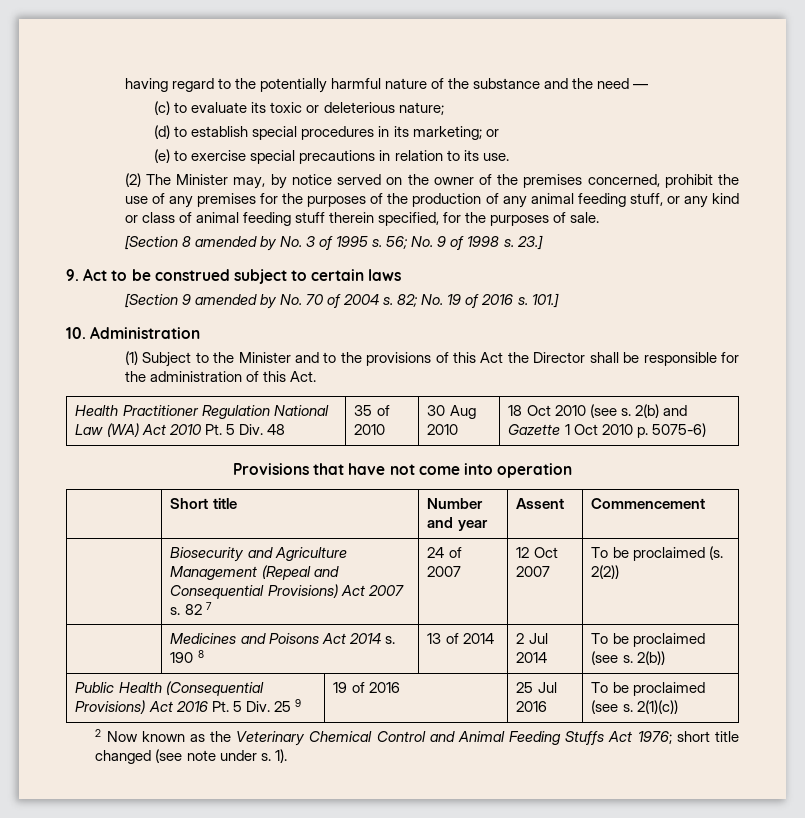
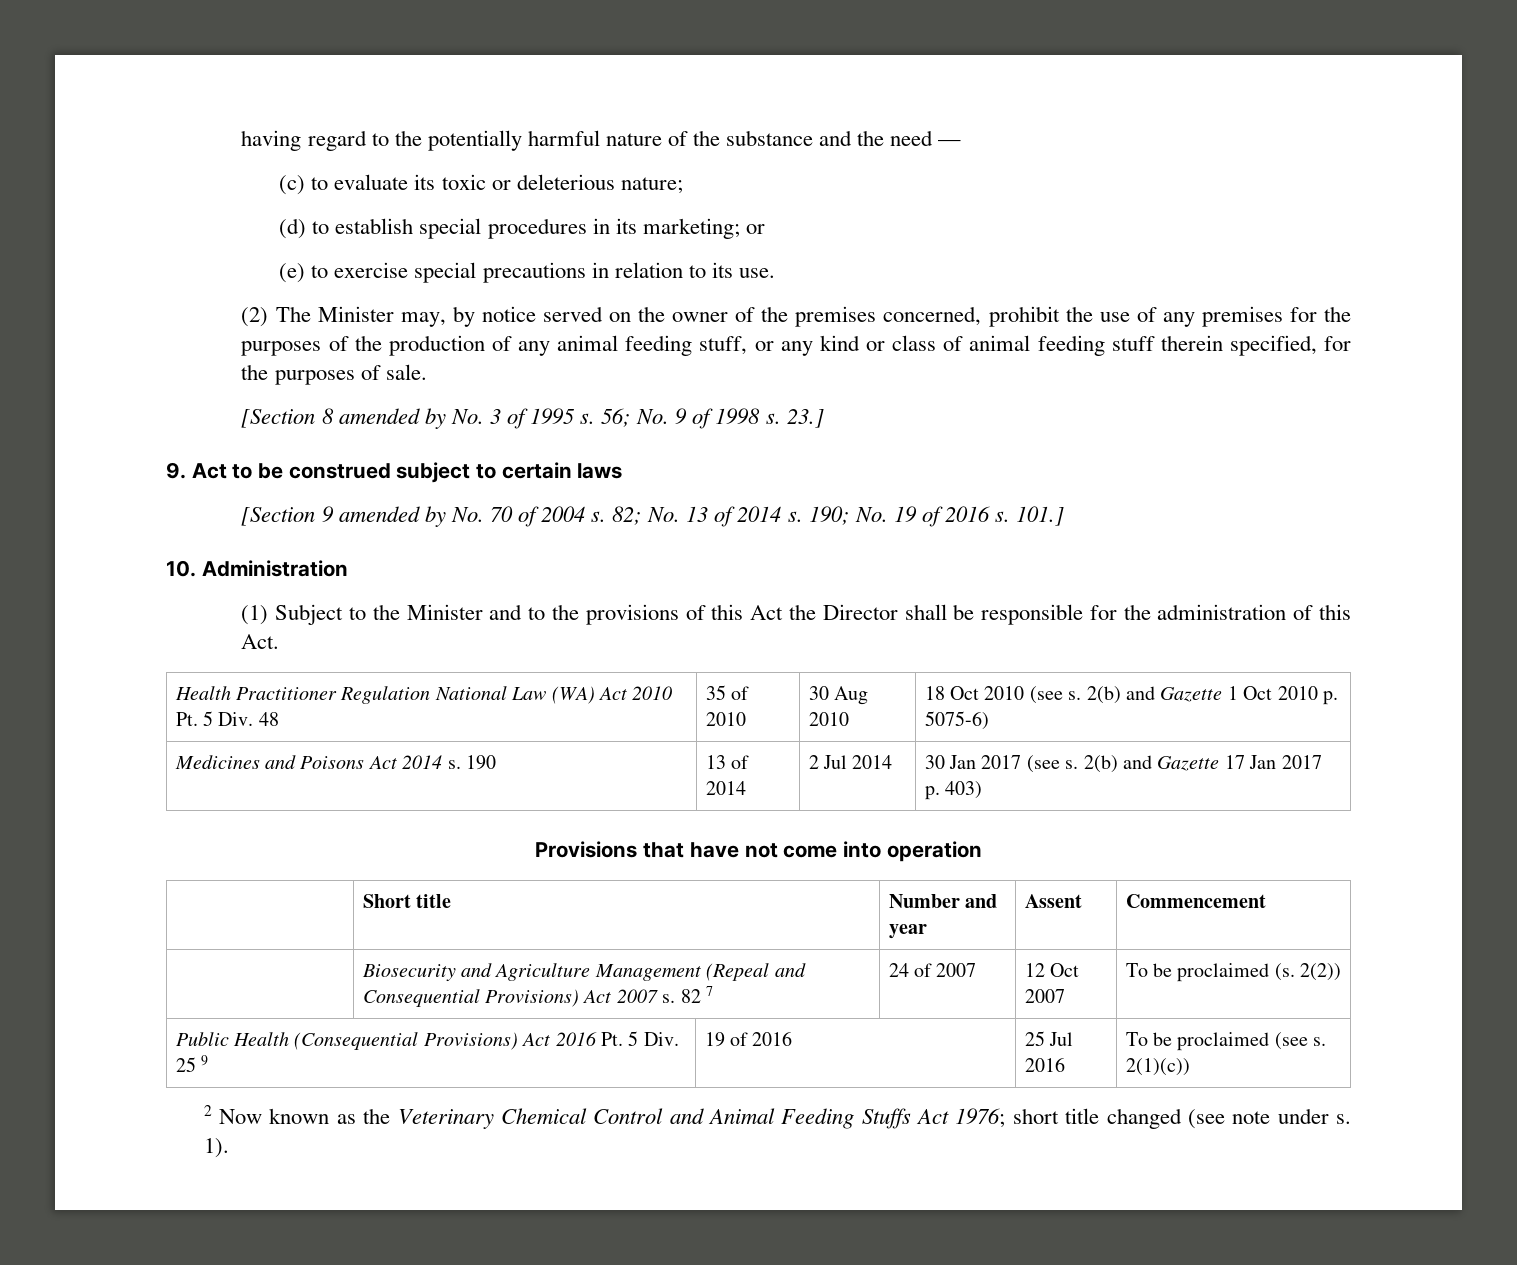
- 82; No. 19 of 2016 s.
+ 82; No. 13 of 2014 s. 190; No. 19 of 2016 s.
+ Medicines and Poisons Act 2014 s. 190 | 13 of 2014 | 2 Jul 2014 | 30 Jan 2017 (see s. 2(b) and Gazette 17 Jan 2017 p. 403)
- | Medicines and Poisons Act 2014 s. 190 8 | 13 of 2014 | 2 Jul 2014 | To be proclaimed (see s. 2(b))

